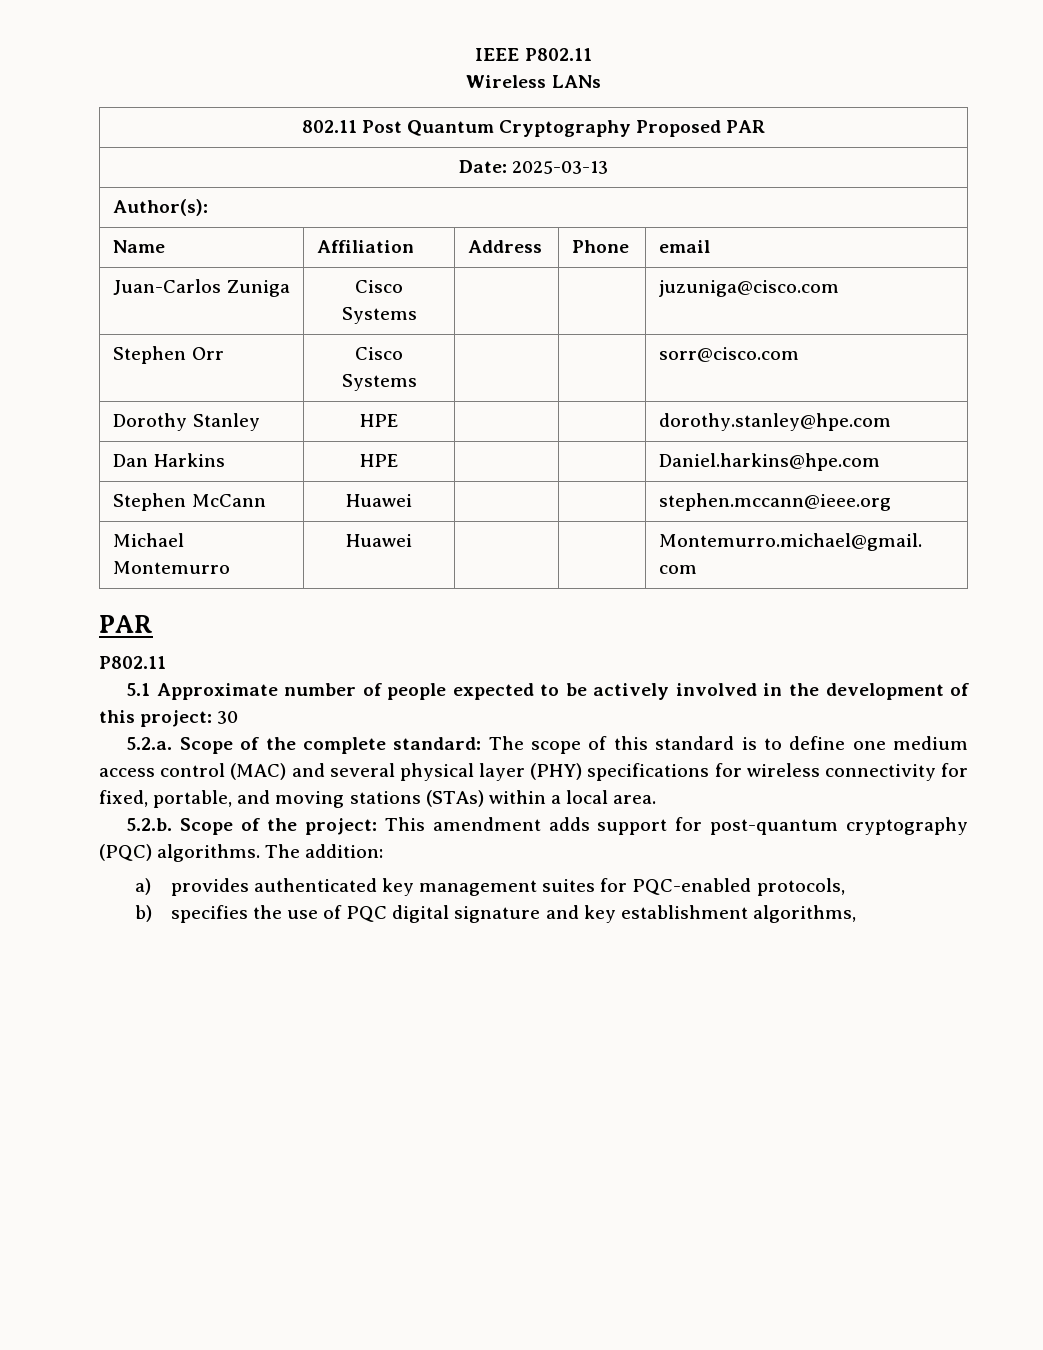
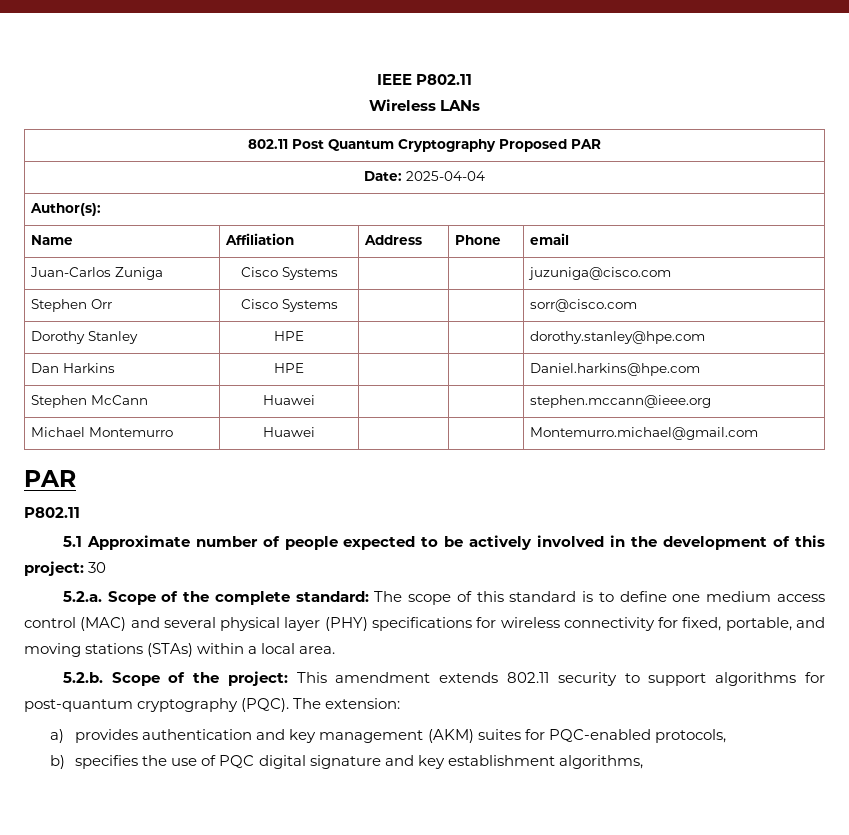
- Date: 2025-03-13
+ Date: 2025-04-04
- 5.2.b. Scope of the project: This amendment adds support for post-quantum cryptography (PQC) algorithms. The addition:
+ 5.2.b. Scope of the project: This amendment extends 802.11 security to support algorithms for post-quantum cryptography (PQC). The extension:
- a) provides authenticated key management suites for PQC-enabled protocols,
+ a) provides authentication and key management (AKM) suites for PQC-enabled protocols,

